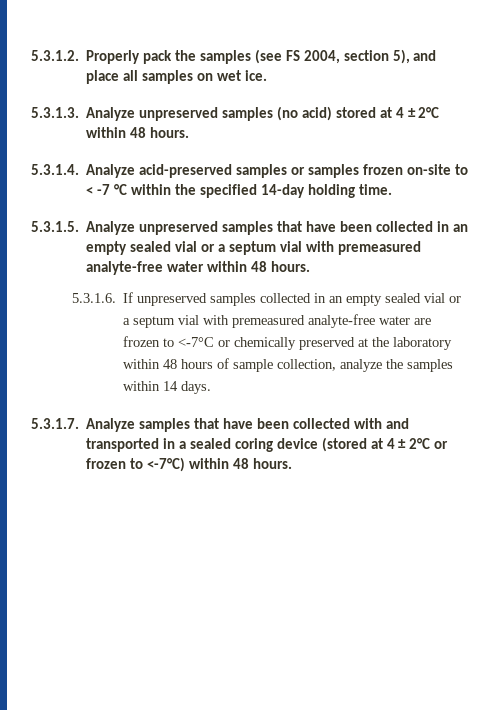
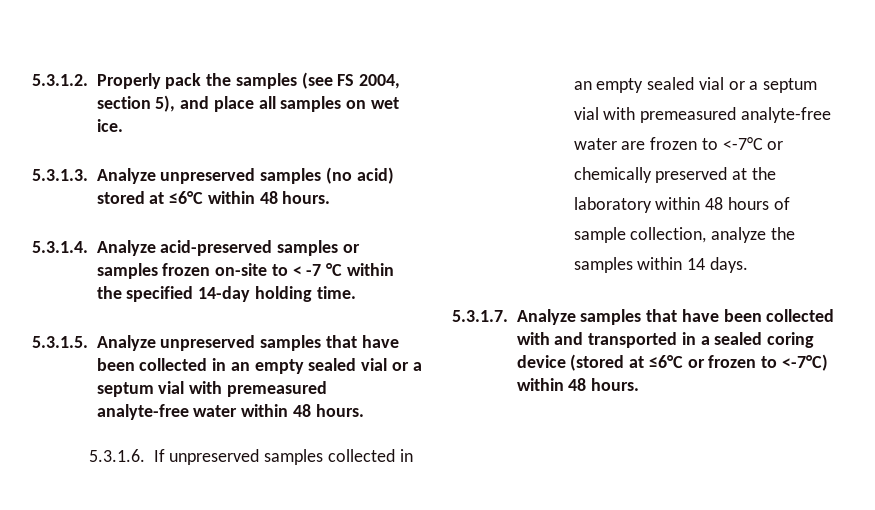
- 5.3.1.3. Analyze unpreserved samples (no acid) stored at 4 ± 2°C within 48 hours.
+ 5.3.1.3. Analyze unpreserved samples (no acid) stored at ≤6°C within 48 hours.
- 5.3.1.7. Analyze samples that have been collected with and transported in a sealed coring device (stored at 4 ± 2°C or frozen to <-7°C) within 48 hours.
+ 5.3.1.7. Analyze samples that have been collected with and transported in a sealed coring device (stored at ≤6°C or frozen to <-7°C) within 48 hours.

